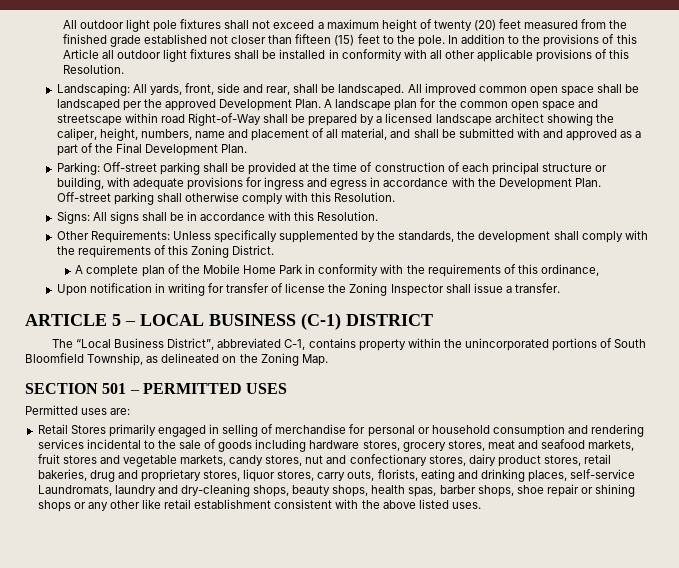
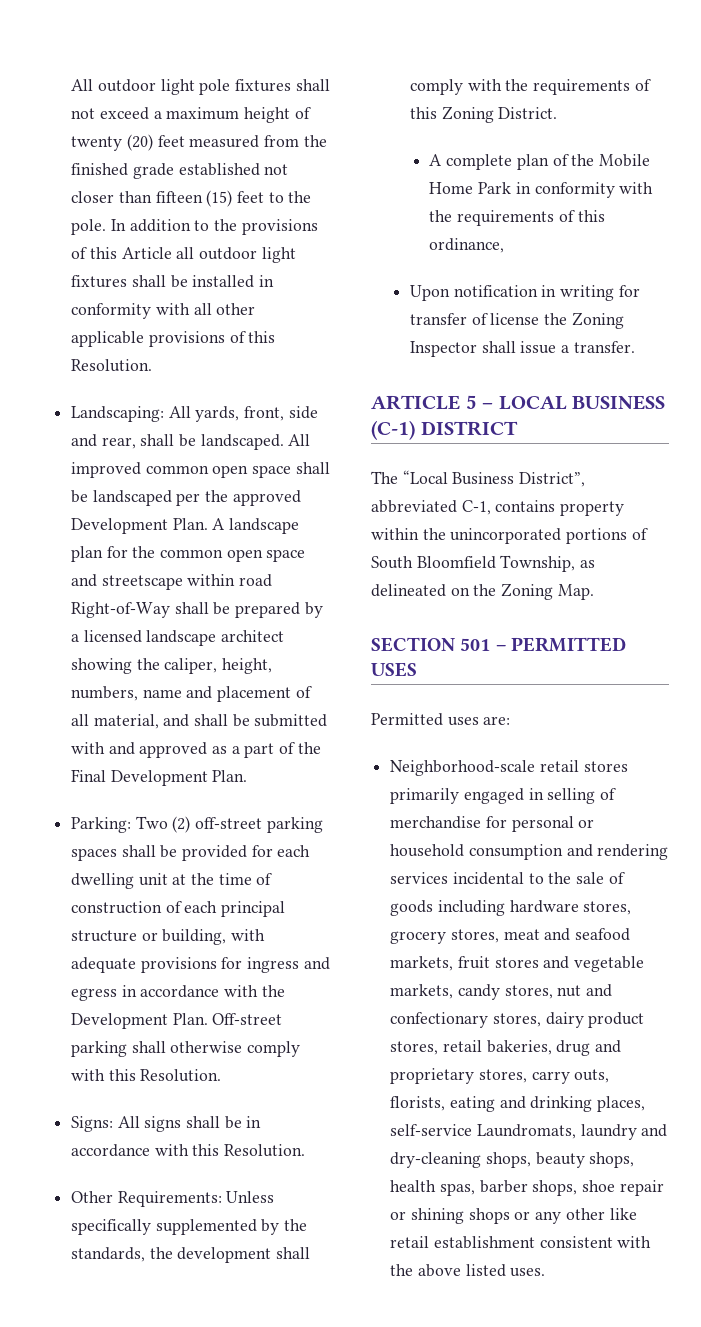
- Parking: Off-street parking shall be provided at the time of construction of each principal structure or building, with adequate provisions for ingress and egress in accordance with the Development Plan.
+ Parking: Two (2) off-street parking spaces shall be provided for each dwelling unit at the time of construction of each principal structure or building, with adequate provisions for ingress and egress in accordance with the Development Plan.
- Retail Stores primarily engaged in selling of merchandise for personal or household consumption and rendering services incidental to the sale of goods including hardware stores, grocery stores, meat and seafood markets, fruit stores and vegetable markets, candy stores, nut and confectionary stores, dairy product stores, retail bakeries, drug and proprietary stores, liquor stores, carry outs, florists, eating and drinking places, self-service Laundromats, laundry and dry-cleaning shops, beauty shops, health spas, barber shops, shoe repair or shining shops or any other like retail establishment consistent with the above listed uses.
+ Neighborhood-scale retail stores primarily engaged in selling of merchandise for personal or household consumption and rendering services incidental to the sale of goods including hardware stores, grocery stores, meat and seafood markets, fruit stores and vegetable markets, candy stores, nut and confectionary stores, dairy product stores, retail bakeries, drug and proprietary stores, carry outs, florists, eating and drinking places, self-service Laundromats, laundry and dry-cleaning shops, beauty shops, health spas, barber shops, shoe repair or shining shops or any other like retail establishment consistent with the above listed uses.

